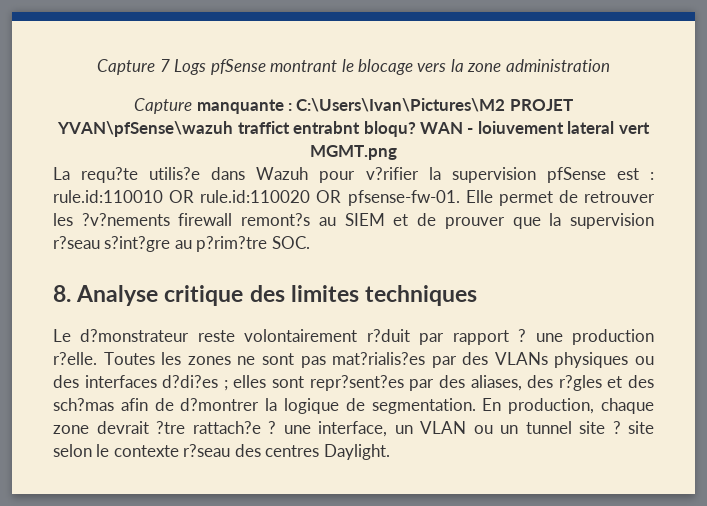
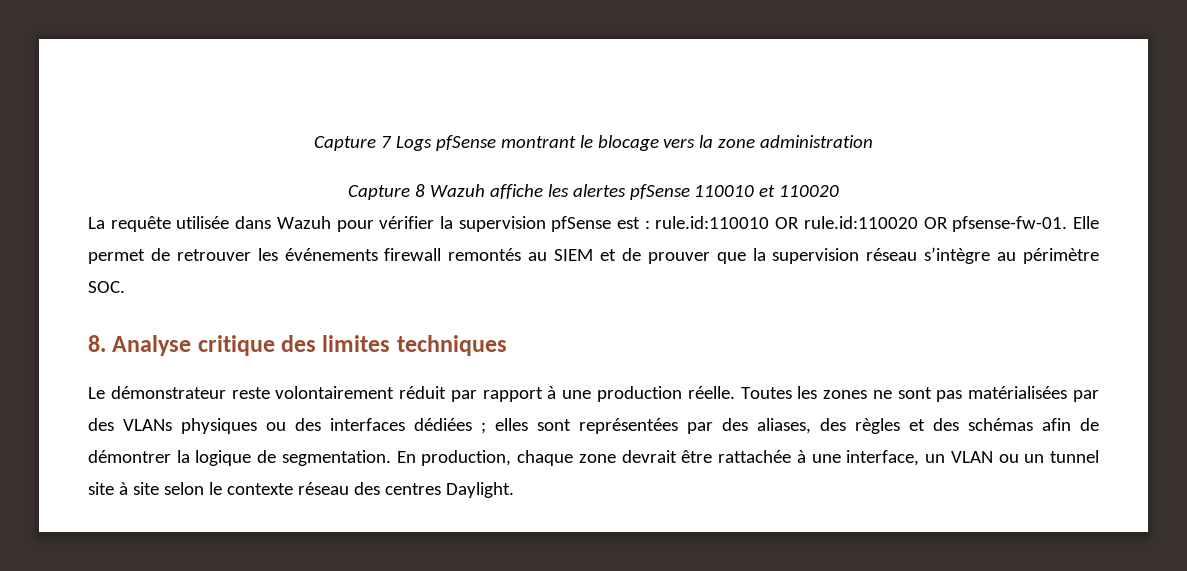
- Capture manquante : C:\Users\Ivan\Pictures\M2 PROJET YVAN\pfSense\wazuh traffict entrabnt bloqu? WAN - loiuvement lateral vert MGMT.png
+ Capture 8 Wazuh affiche les alertes pfSense 110010 et 110020
- La requ?te utilis?e dans Wazuh pour v?rifier la supervision pfSense est : rule.id:110010 OR rule.id:110020 OR pfsense-fw-01.
+ La requête utilisée dans Wazuh pour vérifier la supervision pfSense est : rule.id:110010 OR rule.id:110020 OR pfsense-fw-01.
- Elle permet de retrouver les ?v?nements firewall remont?s au SIEM et de prouver que la supervision r?seau s?int?gre au p?rim?tre SOC.
+ Elle permet de retrouver les événements firewall remontés au SIEM et de prouver que la supervision réseau s’intègre au périmètre SOC.
- Le d?monstrateur reste volontairement r?duit par rapport ? une production r?elle.
+ Le démonstrateur reste volontairement réduit par rapport à une production réelle.
- Toutes les zones ne sont pas mat?rialis?es par des VLANs physiques ou des interfaces d?di?es ; elles sont repr?sent?es par des aliases, des r?gles et des sch?mas afin de d?montrer la logique de segmentation.
+ Toutes les zones ne sont pas matérialisées par des VLANs physiques ou des interfaces dédiées ; elles sont représentées par des aliases, des règles et des schémas afin de démontrer la logique de segmentation.
- En production, chaque zone devrait ?tre rattach?e ? une interface, un VLAN ou un tunnel site ? site selon le contexte r?seau des centres Daylight.
+ En production, chaque zone devrait être rattachée à une interface, un VLAN ou un tunnel site à site selon le contexte réseau des centres Daylight.

